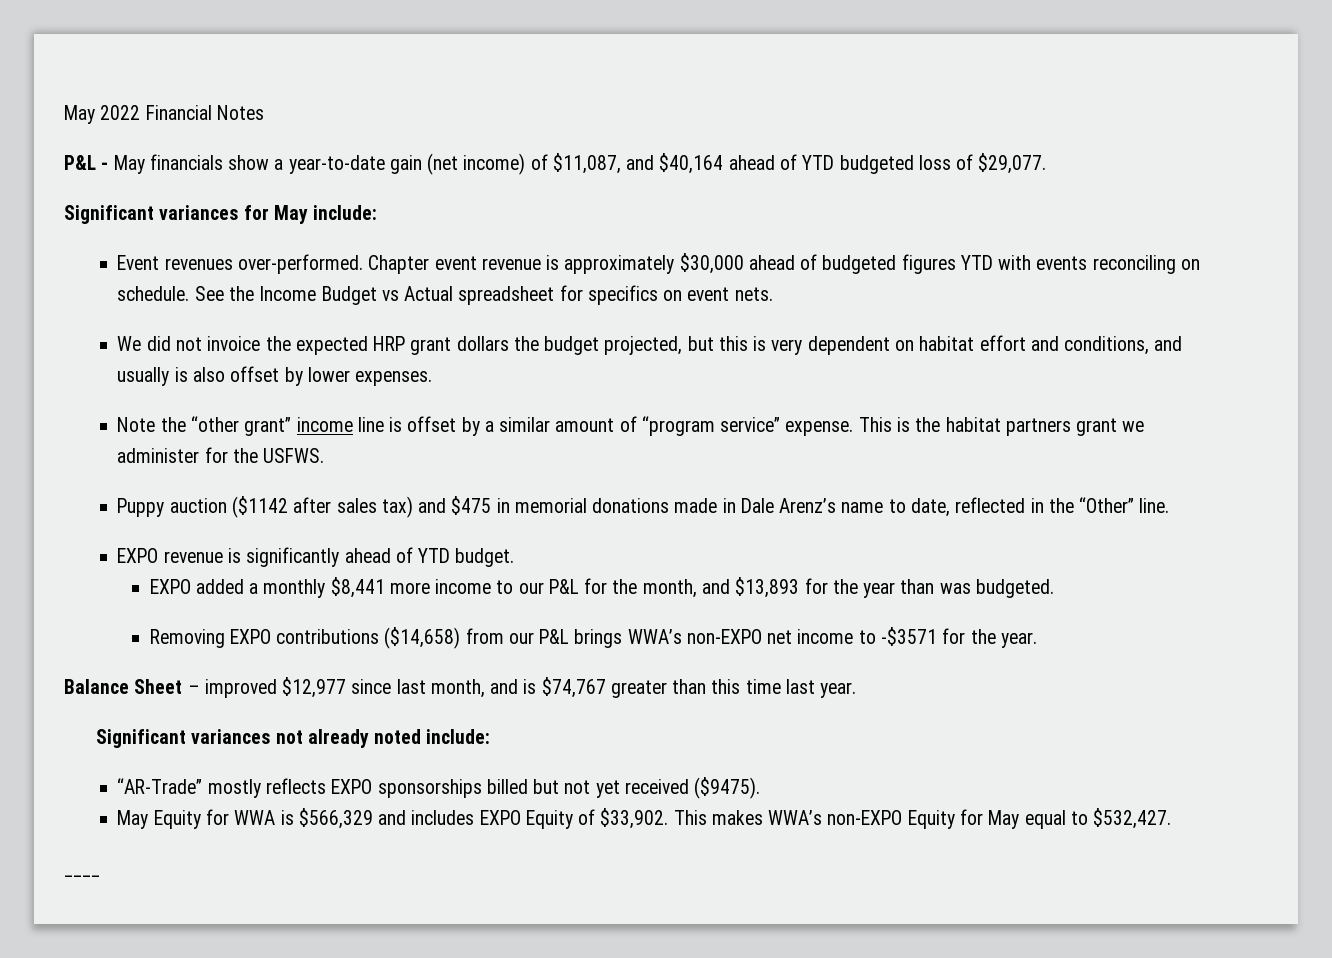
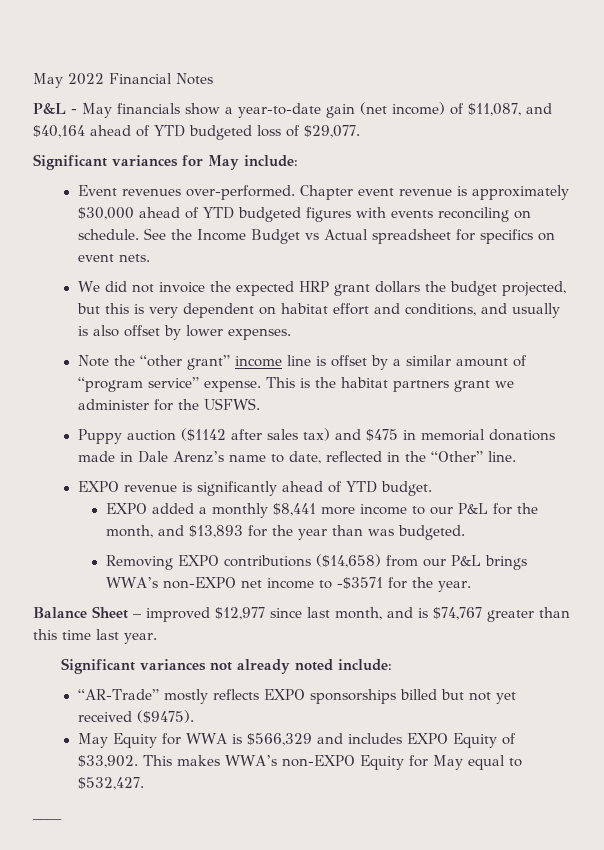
- Chapter event revenue is approximately $30,000 ahead of budgeted figures YTD with events reconciling on schedule.
+ Chapter event revenue is approximately $30,000 ahead of YTD budgeted figures with events reconciling on schedule.

